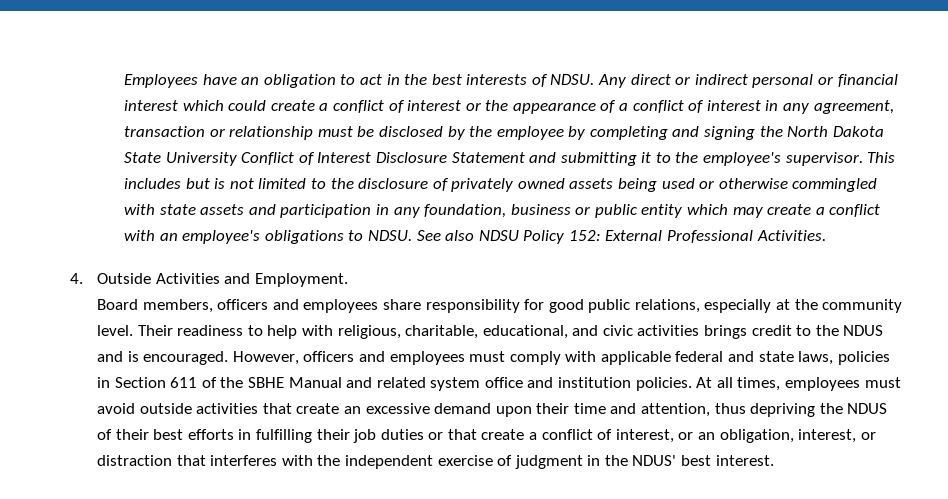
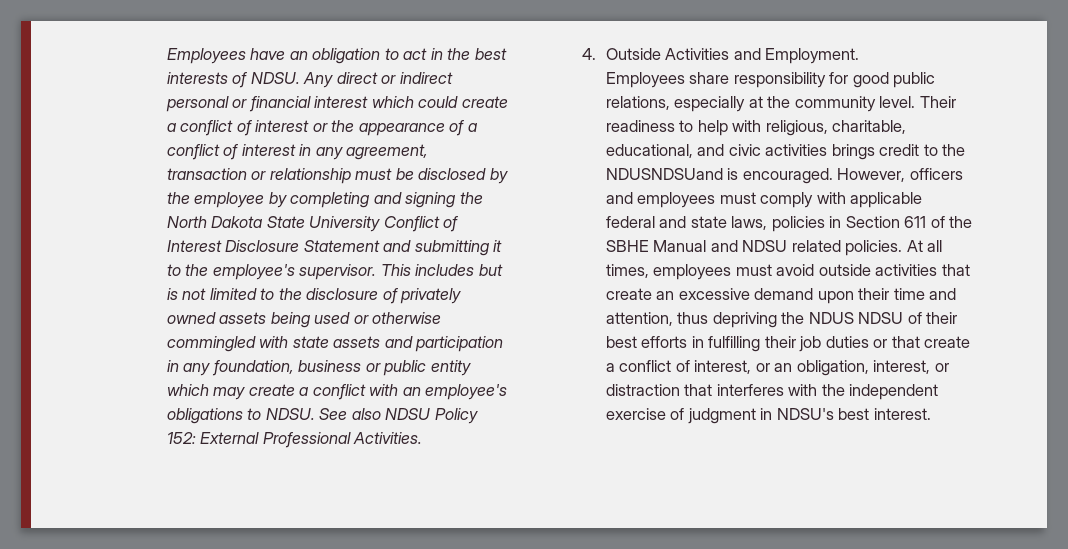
- Board members, officers and employees share responsibility for good public relations, especially at the community level.
+ Employees share responsibility for good public relations, especially at the community level.
- Their readiness to help with religious, charitable, educational, and civic activities brings credit to the NDUS and is encouraged.
+ Their readiness to help with religious, charitable, educational, and civic activities brings credit to the NDUSNDSUand is encouraged.
- However, officers and employees must comply with applicable federal and state laws, policies in Section 611 of the SBHE Manual and related system office and institution policies.
+ However, officers and employees must comply with applicable federal and state laws, policies in Section 611 of the SBHE Manual and NDSU related policies.
- At all times, employees must avoid outside activities that create an excessive demand upon their time and attention, thus depriving the NDUS of their best efforts in fulfilling their job duties or that create a conflict of interest, or an obligation, interest, or distraction that interferes with the independent exercise of judgment in the NDUS' best interest.
+ At all times, employees must avoid outside activities that create an excessive demand upon their time and attention, thus depriving the NDUS NDSU of their best efforts in fulfilling their job duties or that create a conflict of interest, or an obligation, interest, or distraction that interferes with the independent exercise of judgment in NDSU's best interest.

